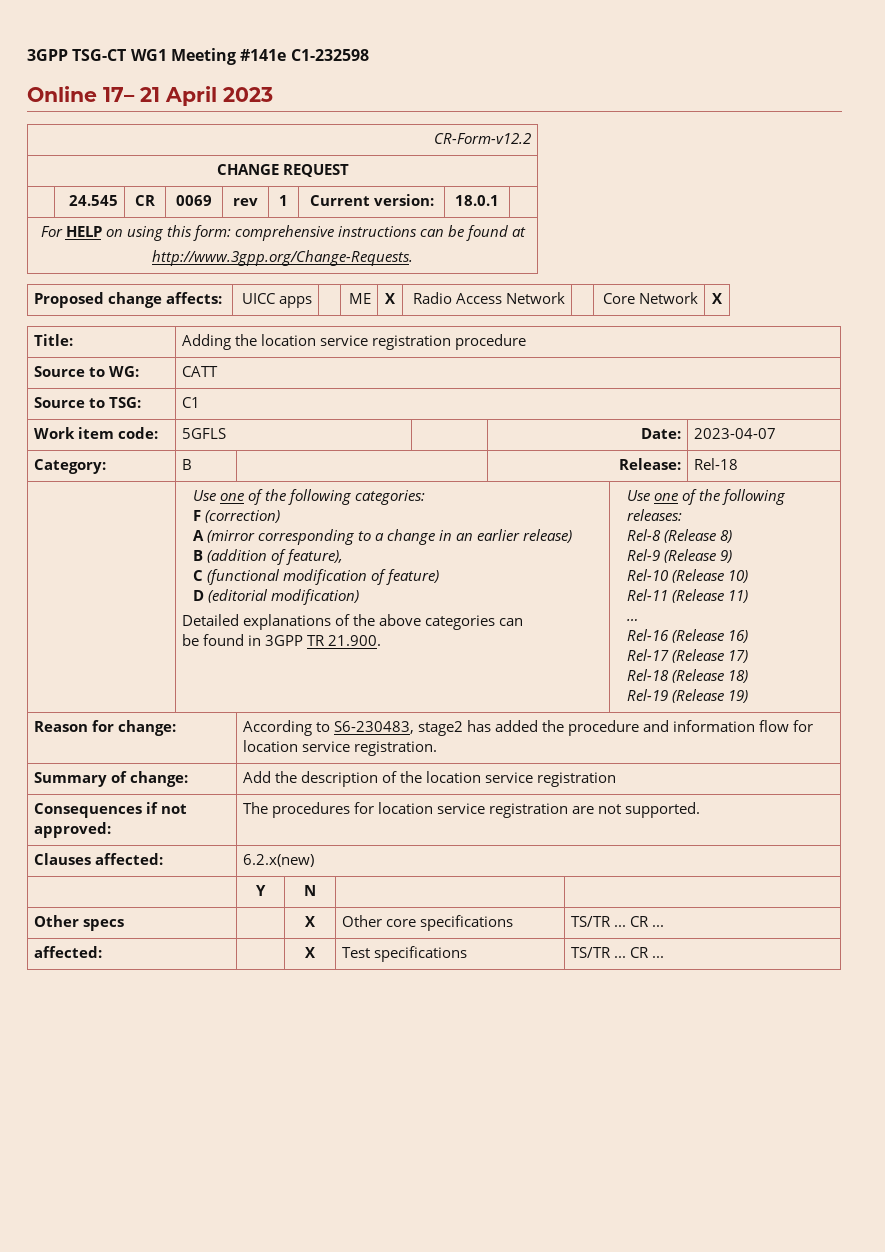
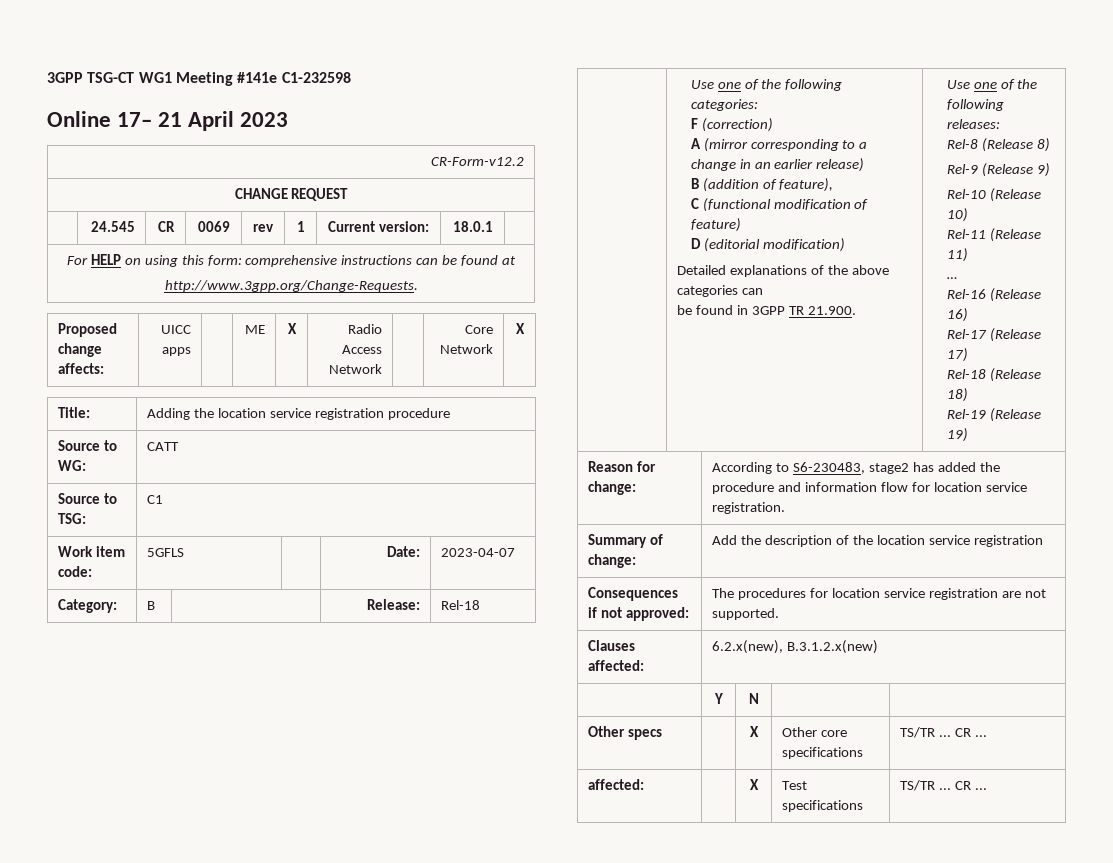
- Clauses affected: | 6.2.x(new)
+ Clauses affected: | 6.2.x(new), B.3.1.2.x(new)

